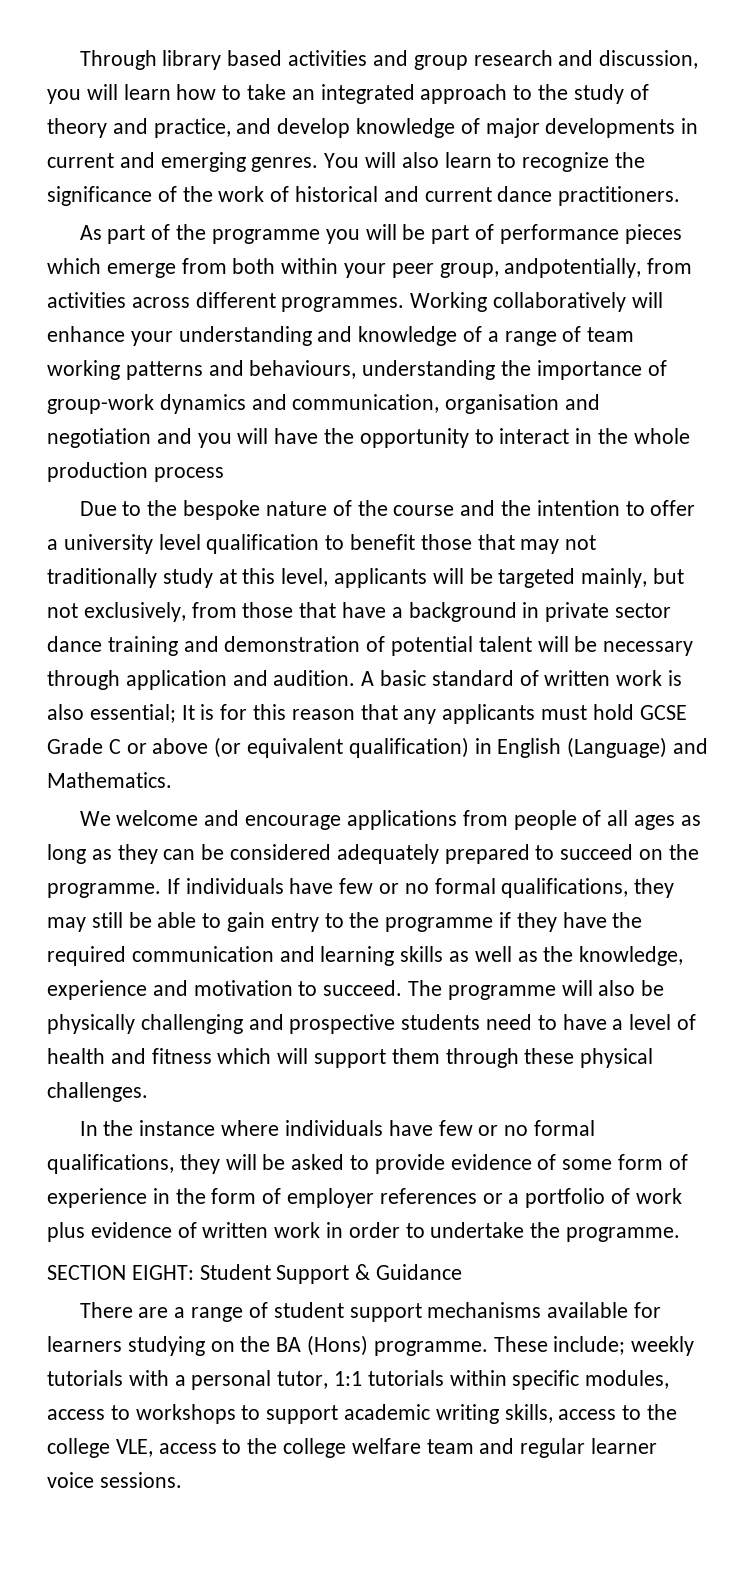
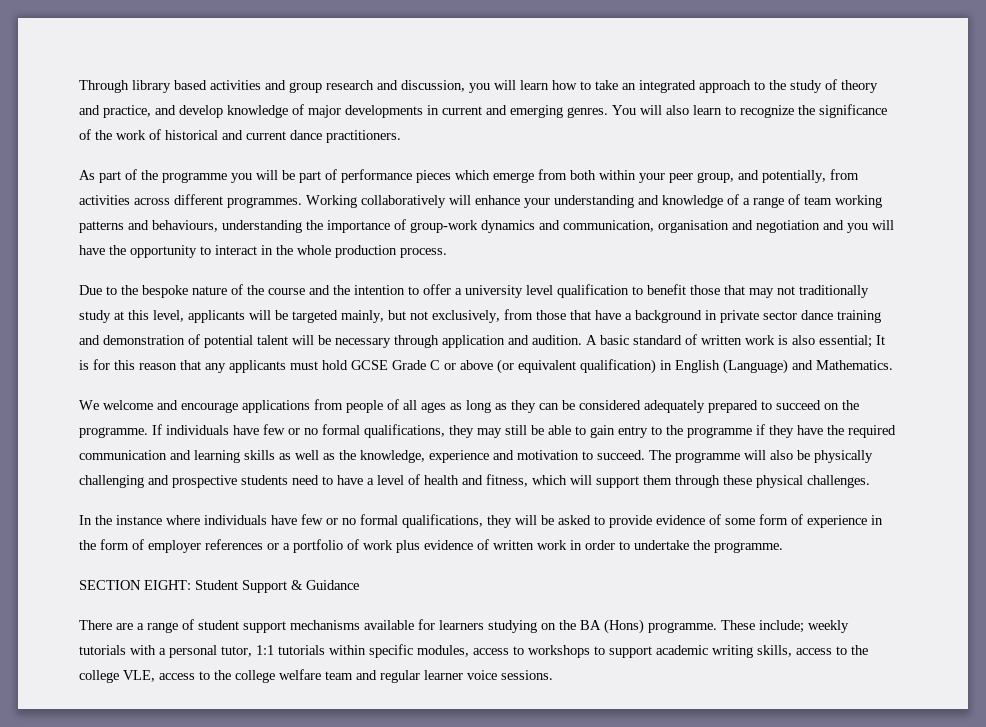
- As part of the programme you will be part of performance pieces which emerge from both within your peer group, andpotentially, from activities across different programmes.
+ As part of the programme you will be part of performance pieces which emerge from both within your peer group, and potentially, from activities across different programmes.
- Working collaboratively will enhance your understanding and knowledge of a range of team working patterns and behaviours, understanding the importance of group-work dynamics and communication, organisation and negotiation and you will have the opportunity to interact in the whole production process
+ Working collaboratively will enhance your understanding and knowledge of a range of team working patterns and behaviours, understanding the importance of group-work dynamics and communication, organisation and negotiation and you will have the opportunity to interact in the whole production process.
- The programme will also be physically challenging and prospective students need to have a level of health and fitness which will support them through these physical challenges.
+ The programme will also be physically challenging and prospective students need to have a level of health and fitness, which will support them through these physical challenges.

